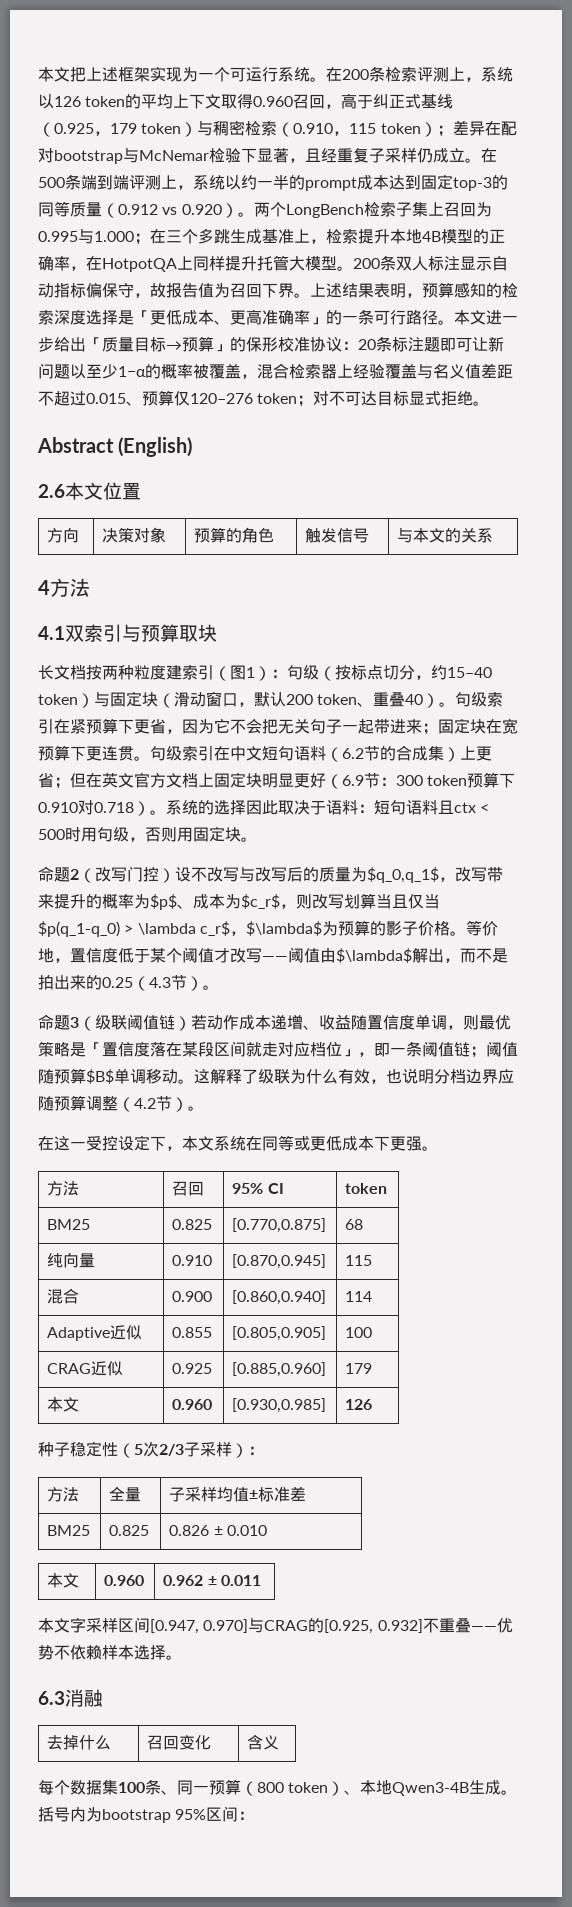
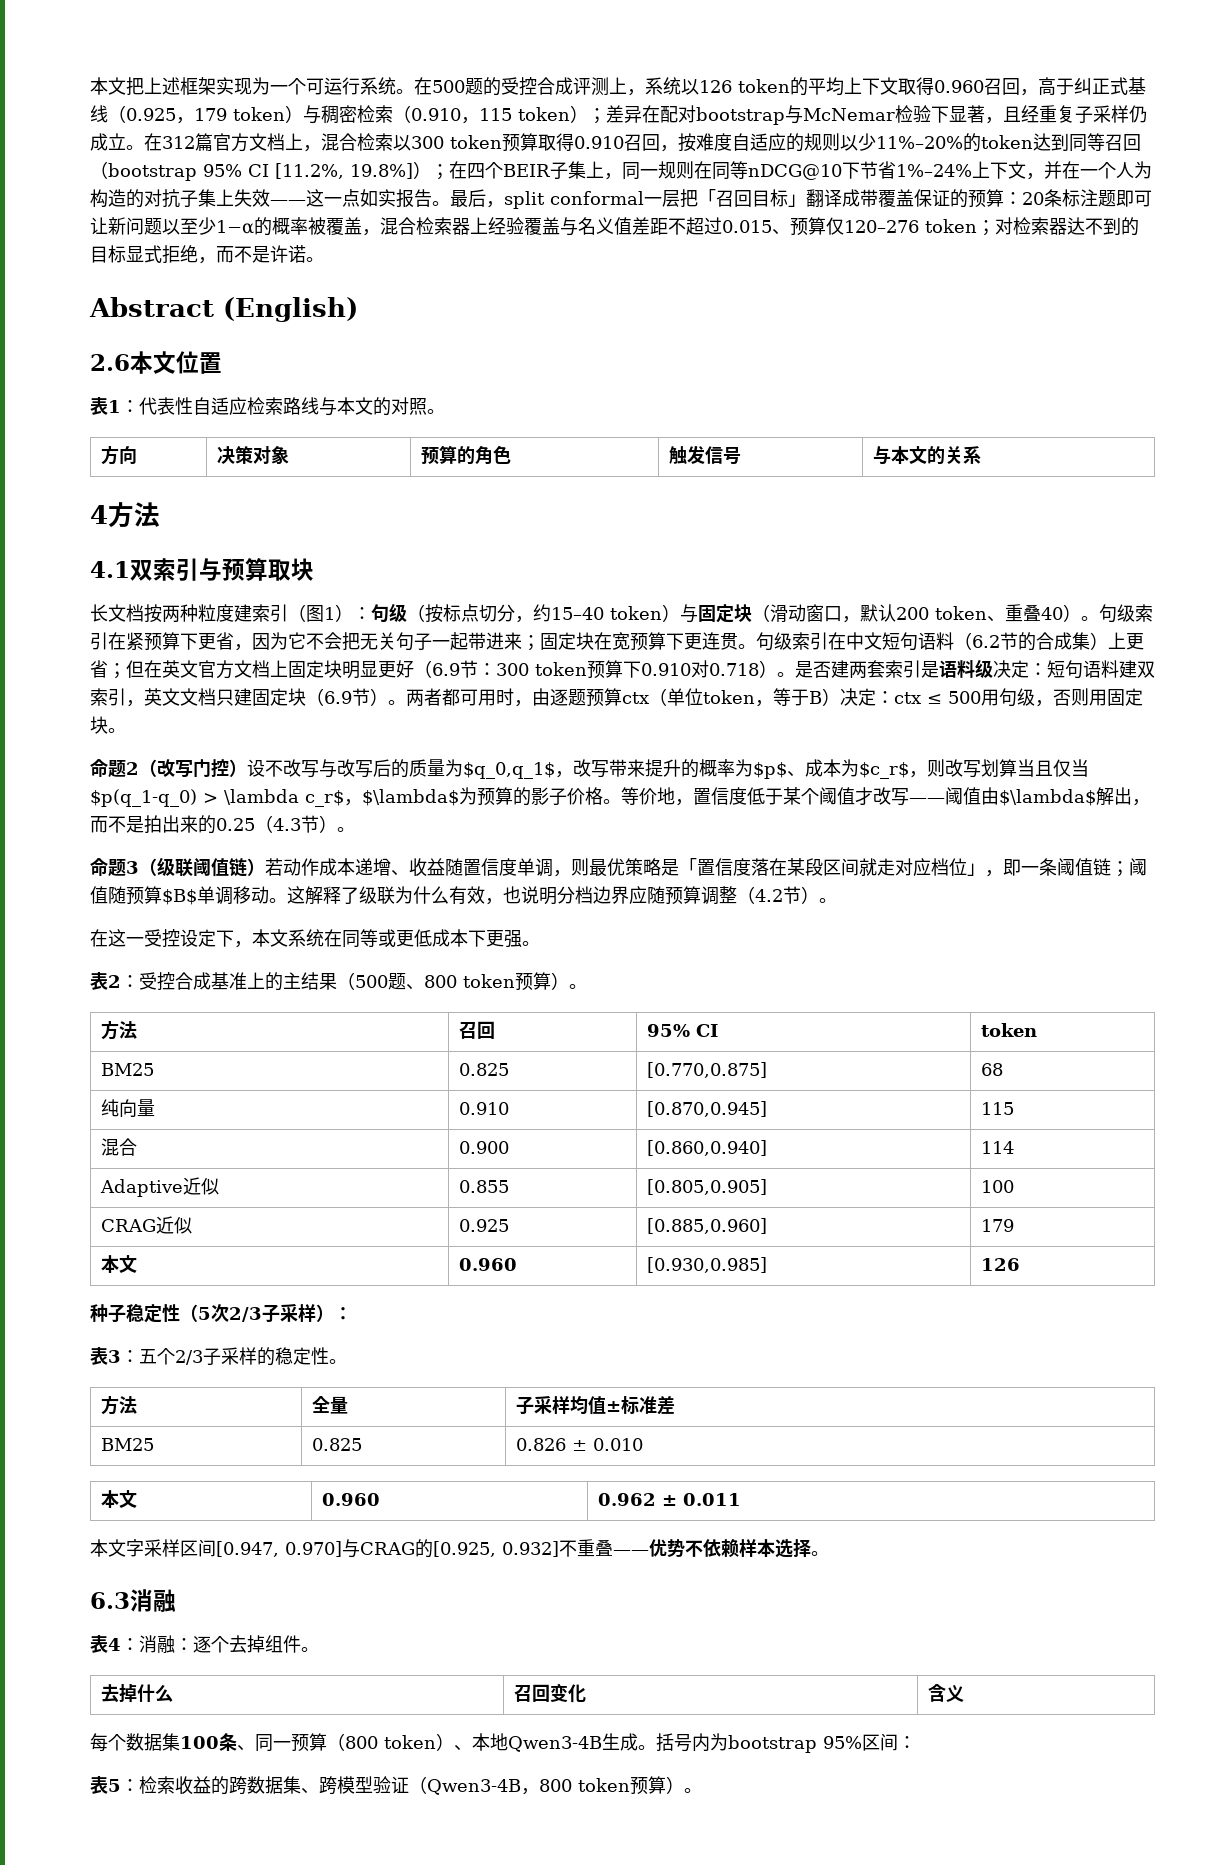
- 在200条检索评测上，系统以126 token的平均上下文取得0.960召回，高于纠正式基线（0.925，179 token）与稠密检索（0.910，115 token）；差异在配对bootstrap与McNemar检验下显著，且经重复子采样仍成立。
+ 在500题的受控合成评测上，系统以126 token的平均上下文取得0.960召回，高于纠正式基线（0.925，179 token）与稠密检索（0.910，115 token）；差异在配对bootstrap与McNemar检验下显著，且经重复子采样仍成立。
- 在500条端到端评测上，系统以约一半的prompt成本达到固定top-3的同等质量（0.912 vs 0.920）。两个LongBench检索子集上召回为0.995与1.000；在三个多跳生成基准上，检索提升本地4B模型的正确率，在HotpotQA上同样提升托管大模型。200条双人标注显示自动指标偏保守，故报告值为召回下界。上述结果表明，预算感知的检索深度选择是「更低成本、更高准确率」的一条可行路径。本文进一步给出「质量目标→预算」的保形校准协议：20条标注题即可让新问题以至少1−α的概率被覆盖，混合检索器上经验覆盖与名义值差距不超过0.015、预算仅120–276 token；对不可达目标显式拒绝。
+ 在312篇官方文档上，混合检索以300 token预算取得0.910召回，按难度自适应的规则以少11%–20%的token达到同等召回（bootstrap 95% CI [11.2%, 19.8%]）；在四个BEIR子集上，同一规则在同等nDCG@10下节省1%–24%上下文，并在一个人为构造的对抗子集上失效——这一点如实报告。最后，split conformal一层把「召回目标」翻译成带覆盖保证的预算：20条标注题即可让新问题以至少1−α的概率被覆盖，混合检索器上经验覆盖与名义值差距不超过0.015、预算仅120–276 token；对检索器达不到的目标显式拒绝，而不是许诺。
+ 表1：代表性自适应检索路线与本文的对照。
- 系统的选择因此取决于语料：短句语料且ctx < 500时用句级，否则用固定块。
+ 是否建两套索引是语料级决定：短句语料建双索引，英文文档只建固定块（6.9节）。两者都可用时，由逐题预算ctx（单位token，等于B）决定：ctx ≤ 500用句级，否则用固定块。
+ 表2：受控合成基准上的主结果（500题、800 token预算）。
+ 表3：五个2/3子采样的稳定性。
+ 表4：消融：逐个去掉组件。
+ 表5：检索收益的跨数据集、跨模型验证（Qwen3-4B，800 token预算）。

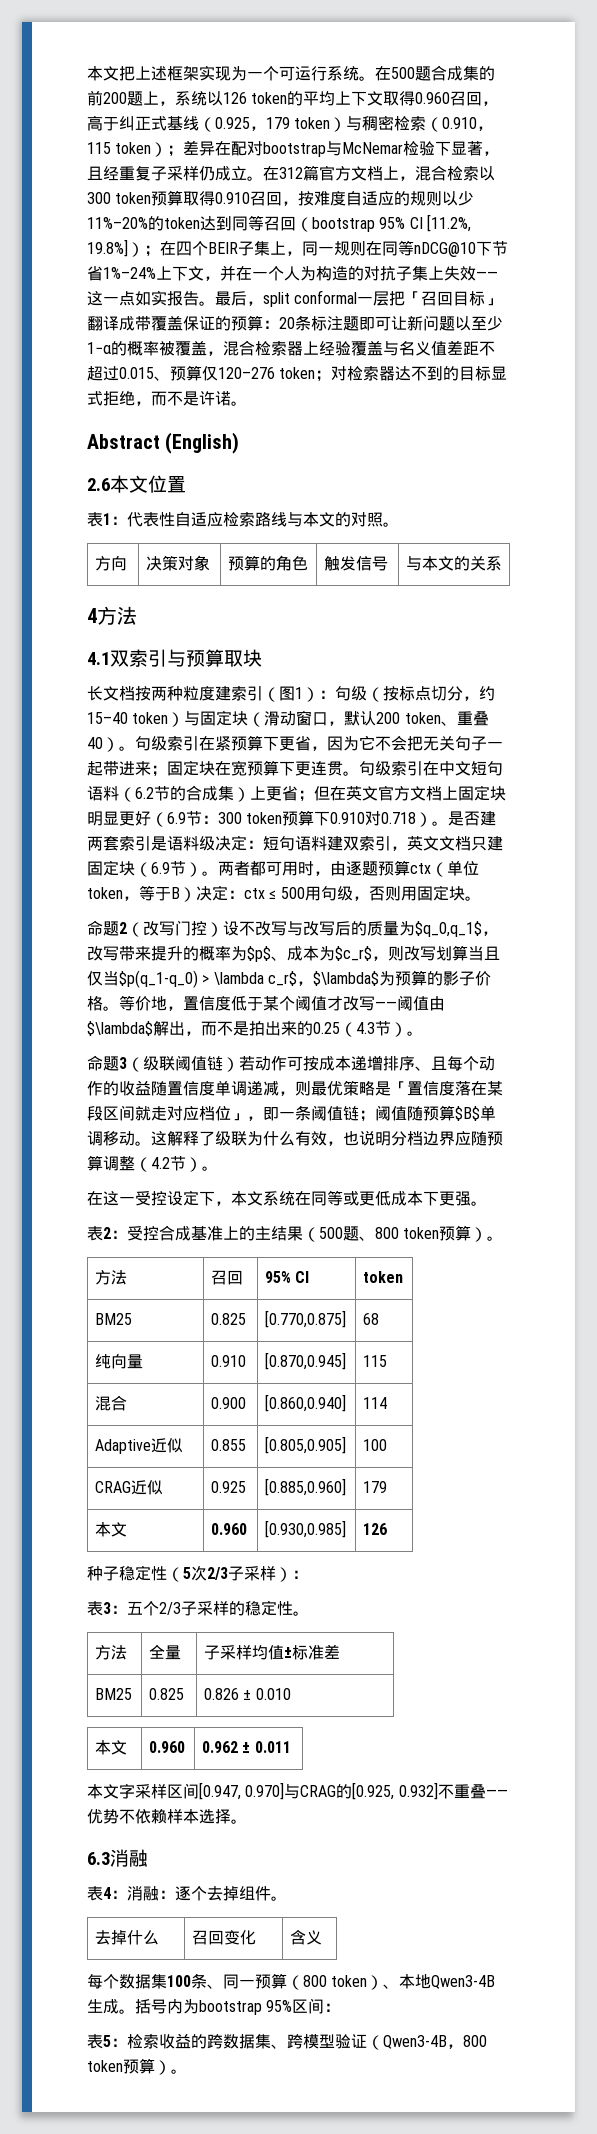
- 在500题的受控合成评测上，系统以126 token的平均上下文取得0.960召回，高于纠正式基线（0.925，179 token）与稠密检索（0.910，115 token）；差异在配对bootstrap与McNemar检验下显著，且经重复子采样仍成立。
+ 在500题合成集的前200题上，系统以126 token的平均上下文取得0.960召回，高于纠正式基线（0.925，179 token）与稠密检索（0.910，115 token）；差异在配对bootstrap与McNemar检验下显著，且经重复子采样仍成立。
- 命题3（级联阈值链）若动作成本递增、收益随置信度单调，则最优策略是「置信度落在某段区间就走对应档位」，即一条阈值链；阈值随预算$B$单调移动。
+ 命题3（级联阈值链）若动作可按成本递增排序、且每个动作的收益随置信度单调递减，则最优策略是「置信度落在某段区间就走对应档位」，即一条阈值链；阈值随预算$B$单调移动。

